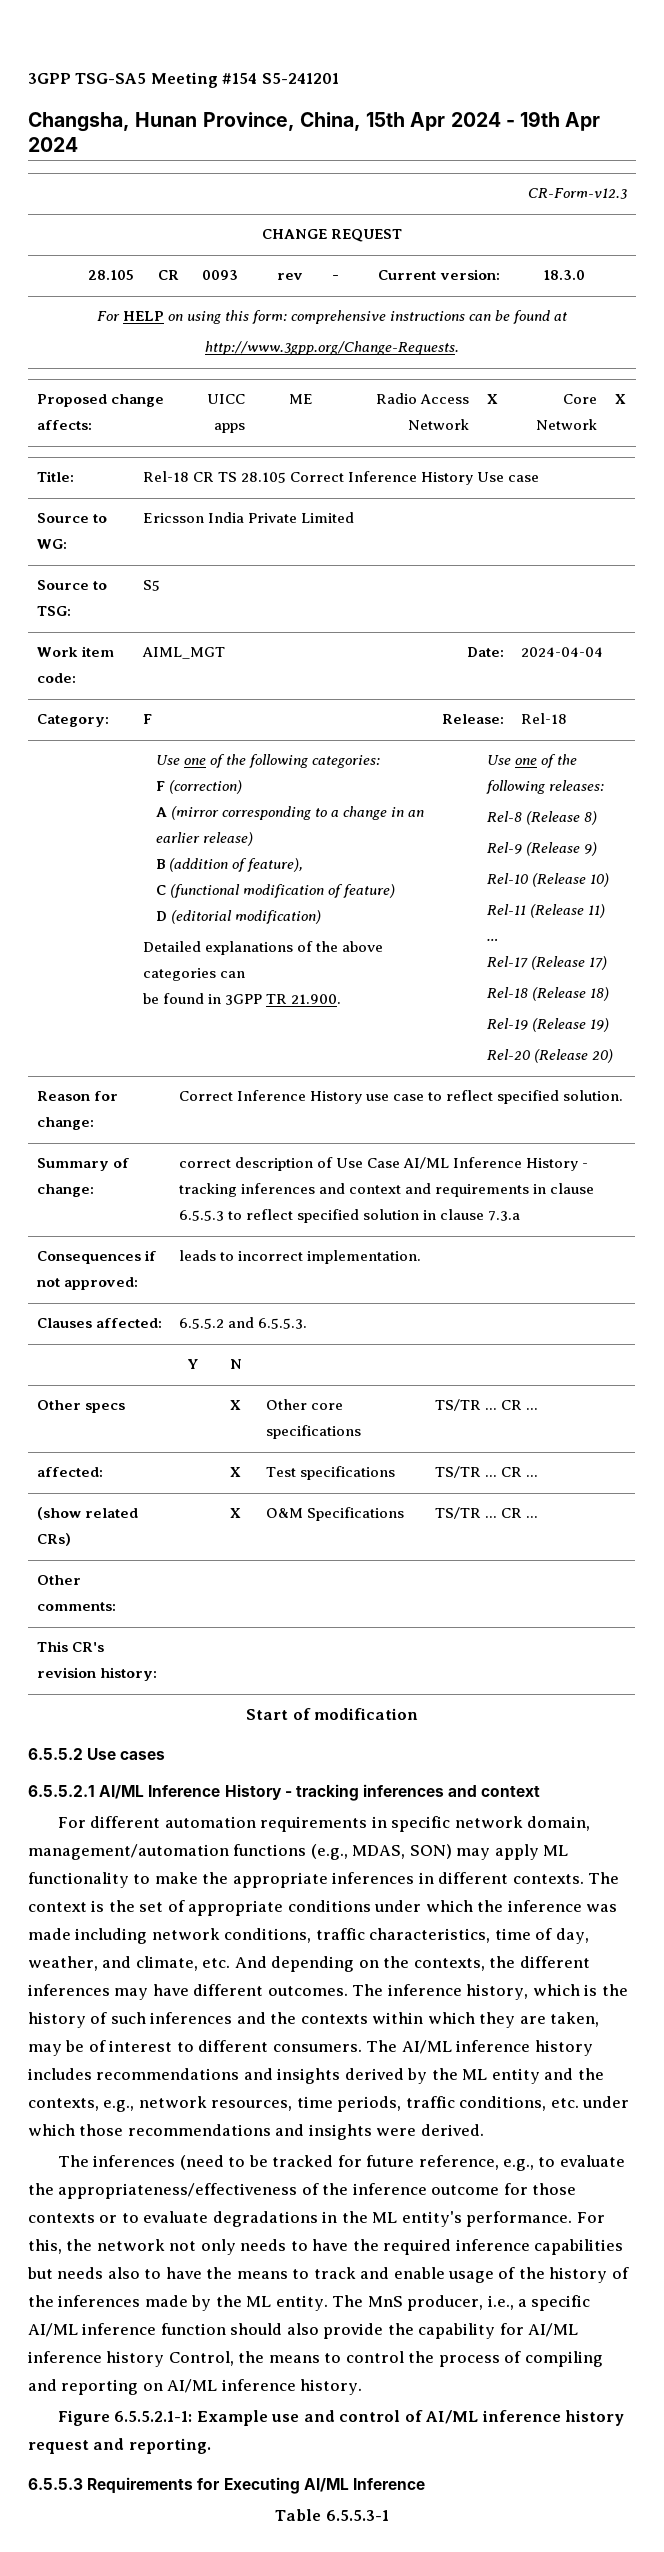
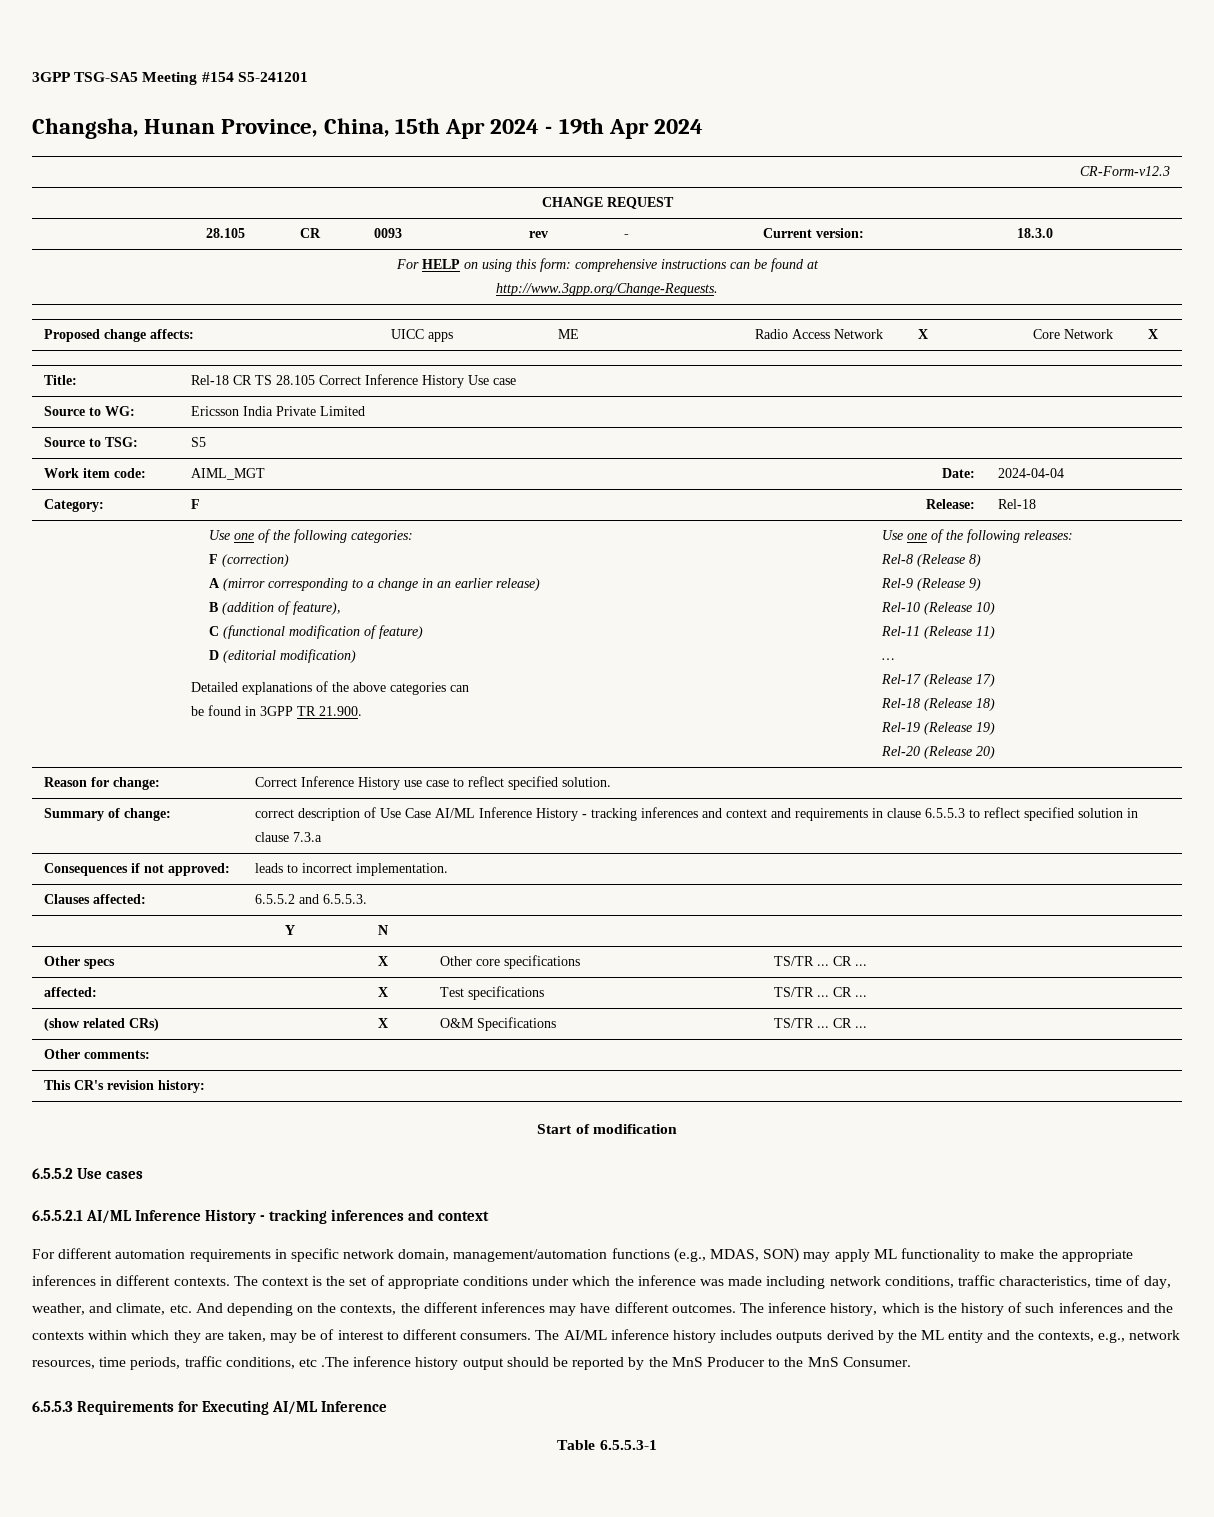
- The AI/ML inference history includes recommendations and insights derived by the ML entity and the contexts, e.g., network resources, time periods, traffic conditions, etc. under which those recommendations and insights were derived.
- The inferences (need to be tracked for future reference, e.g., to evaluate the appropriateness/effectiveness of the inference outcome for those contexts or to evaluate degradations in the ML entity's performance. For this, the network not only needs to have the required inference capabilities but needs also to have the means to track and enable usage of the history of the inferences made by the ML entity. The MnS producer, i.e., a specific AI/ML inference function should also provide the capability for AI/ML inference history Control, the means to control the process of compiling and reporting on AI/ML inference history.
- Figure 6.5.5.2.1-1: Example use and control of AI/ML inference history request and reporting.
+ The AI/ML inference history includes outputs derived by the ML entity and the contexts, e.g., network resources, time periods, traffic conditions, etc .The inference history output should be reported by the MnS Producer to the MnS Consumer.

